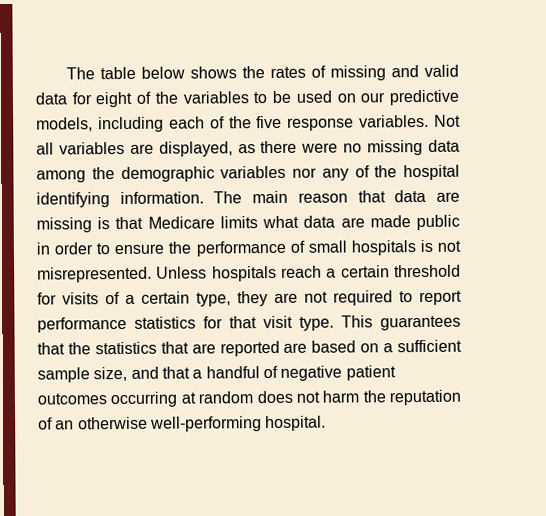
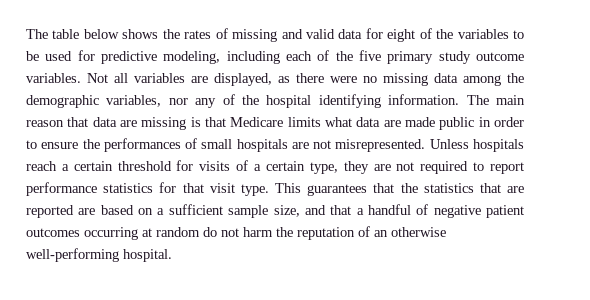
- The table below shows the rates of missing and valid data for eight of the variables to be used on our predictive models, including each of the five response variables.
+ The table below shows the rates of missing and valid data for eight of the variables to be used for predictive modeling, including each of the five primary study outcome variables.
- Not all variables are displayed, as there were no missing data among the demographic variables nor any of the hospital identifying information.
+ Not all variables are displayed, as there were no missing data among the demographic variables, nor any of the hospital identifying information.
- The main reason that data are missing is that Medicare limits what data are made public in order to ensure the performance of small hospitals is not misrepresented.
+ The main reason that data are missing is that Medicare limits what data are made public in order to ensure the performances of small hospitals are not misrepresented.
- This guarantees that the statistics that are reported are based on a sufficient sample size, and that a handful of negative patient outcomes occurring at random does not harm the reputation of an otherwise well-performing hospital.
+ This guarantees that the statistics that are reported are based on a sufficient sample size, and that a handful of negative patient outcomes occurring at random do not harm the reputation of an otherwise well-performing hospital.

